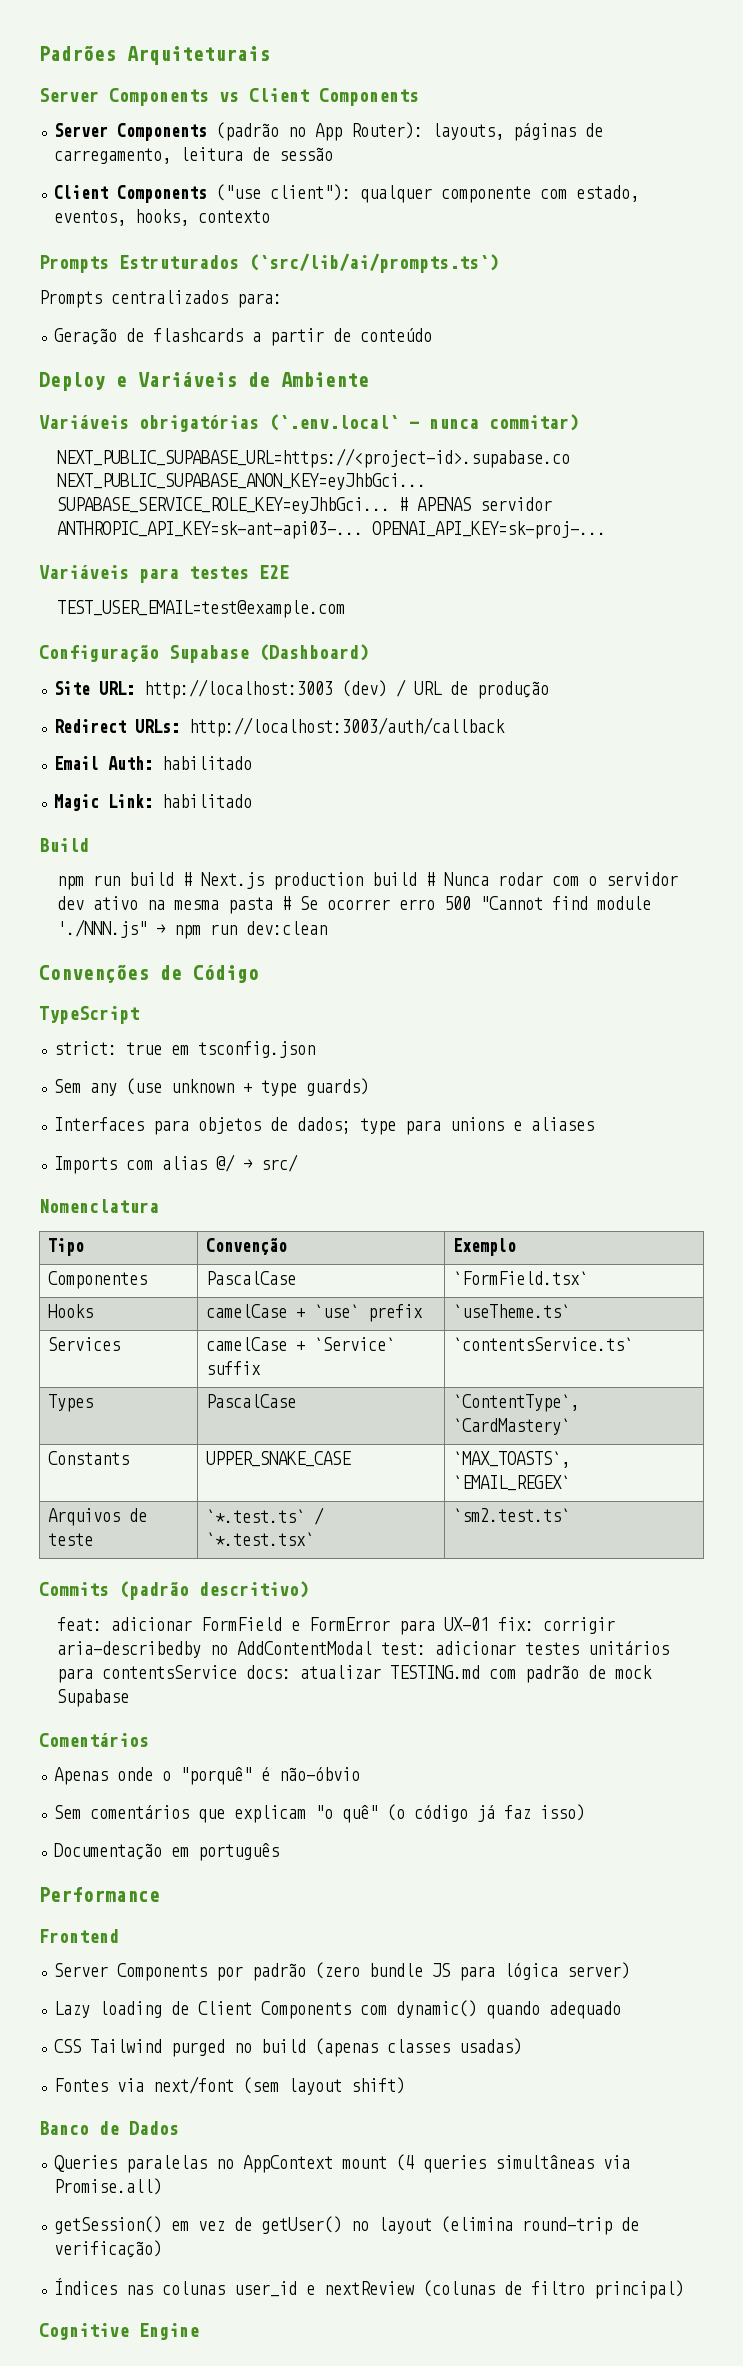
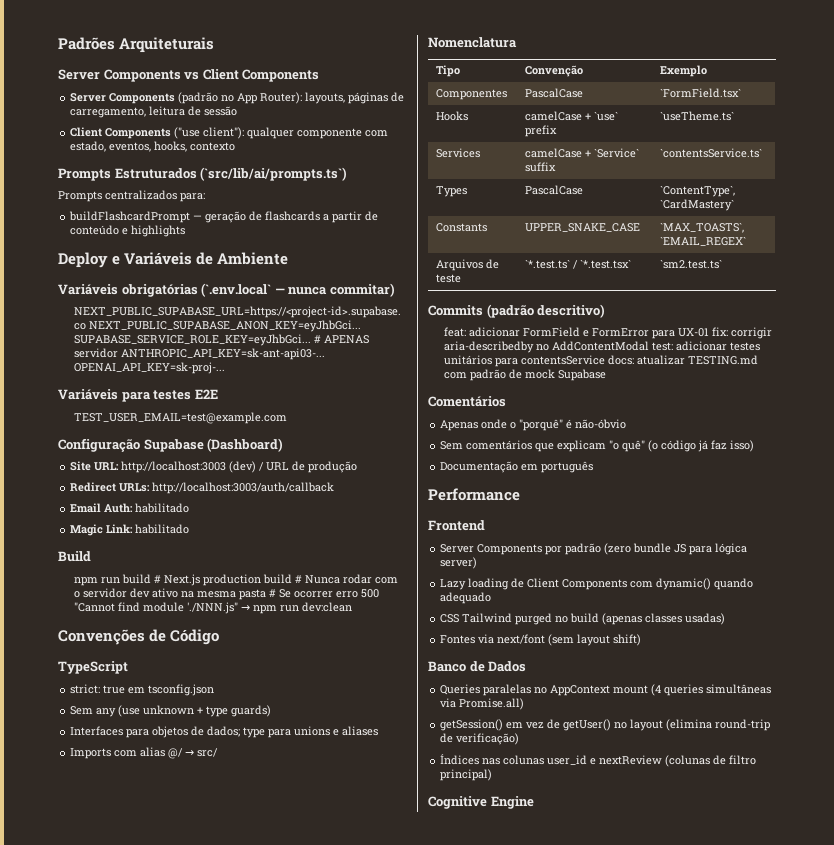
- Geração de flashcards a partir de conteúdo
+ buildFlashcardPrompt — geração de flashcards a partir de conteúdo e highlights

